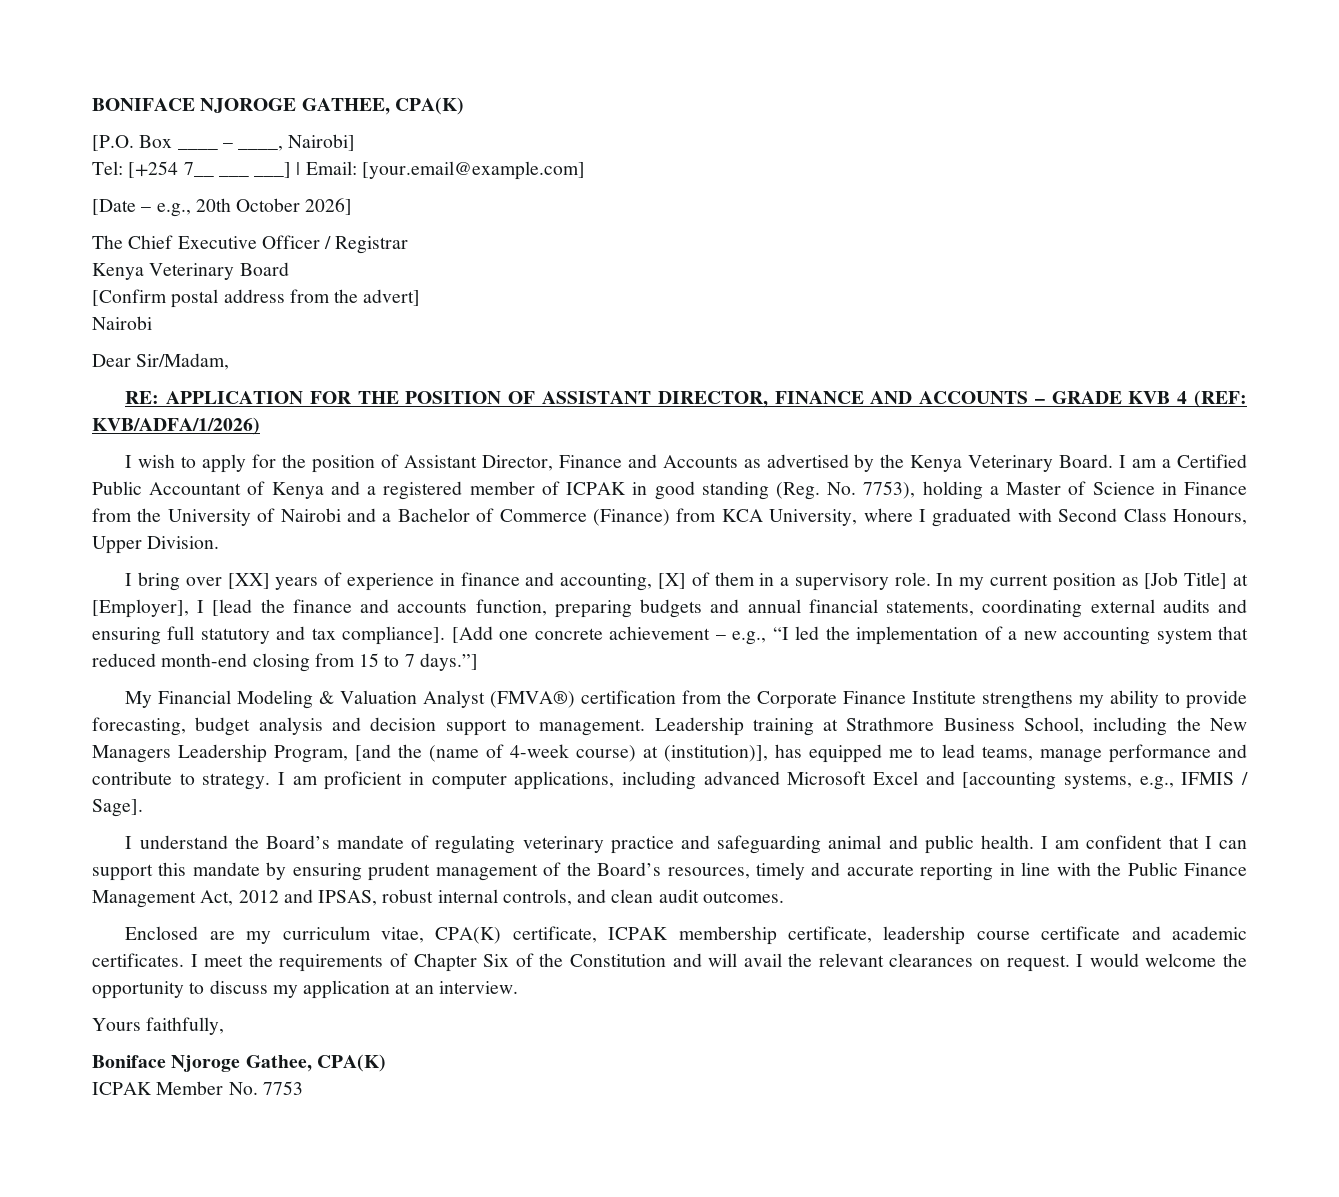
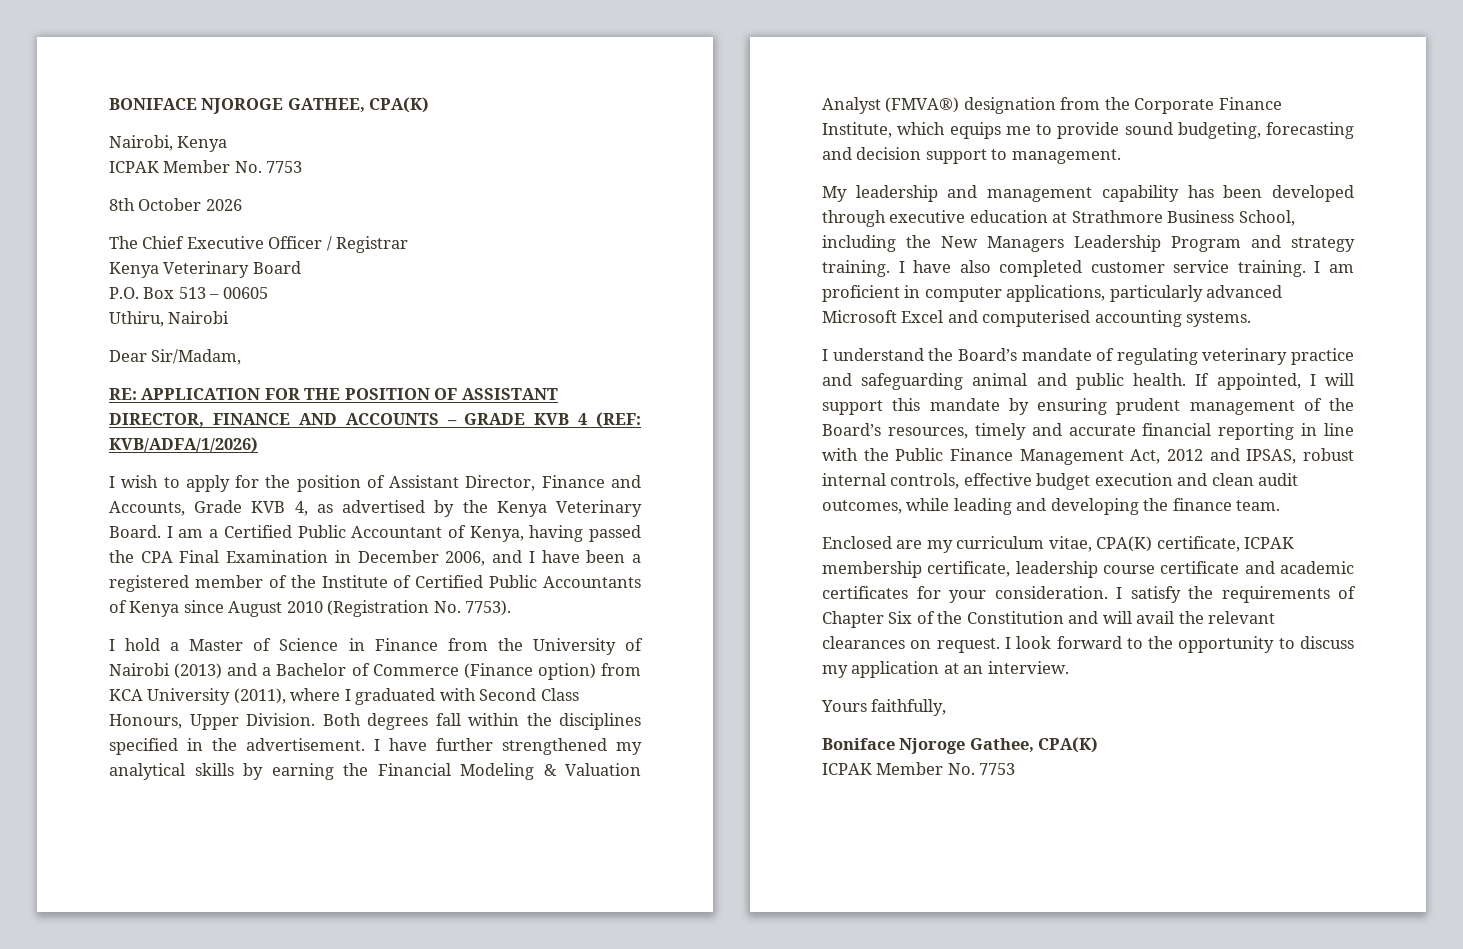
- [P.O. Box ____ – ____, Nairobi]
- Tel: [+254 7__ ___ ___] | Email: [your.email@example.com]
- [Date – e.g., 20th October 2026]
+ Nairobi, Kenya
+ ICPAK Member No. 7753
+ 8th October 2026
- [Confirm postal address from the advert]
- Nairobi
+ P.O. Box 513 – 00605
+ Uthiru, Nairobi
- I wish to apply for the position of Assistant Director, Finance and Accounts as advertised by the Kenya Veterinary Board.
+ I wish to apply for the position of Assistant Director, Finance and Accounts, Grade KVB 4, as advertised by the Kenya Veterinary Board.
- I am a Certified Public Accountant of Kenya and a registered member of ICPAK in good standing (Reg. No. 7753), holding a Master of Science in Finance from the University of Nairobi and a Bachelor of Commerce (Finance) from KCA University, where I graduated with Second Class Honours, Upper Division.
- I bring over [XX] years of experience in finance and accounting, [X] of them in a supervisory role. In my current position as [Job Title] at [Employer], I [lead the finance and accounts function, preparing budgets and annual financial statements, coordinating external audits and ensuring full statutory and tax compliance]. [Add one concrete achievement – e.g., “I led the implementation of a new accounting system that reduced month-end closing from 15 to 7 days.”]
- My Financial Modeling & Valuation Analyst (FMVA®) certification from the Corporate Finance Institute strengthens my ability to provide forecasting, budget analysis and decision support to management. Leadership training at Strathmore Business School, including the New Managers Leadership Program, [and the (name of 4-week course) at (institution)], has equipped me to lead teams, manage performance and contribute to strategy.
+ I am a Certified Public Accountant of Kenya, having passed the CPA Final Examination in December 2006, and I have been a registered member of the Institute of Certified Public Accountants of Kenya since August 2010 (Registration No. 7753).
+ I hold a Master of Science in Finance from the University of Nairobi (2013) and a Bachelor of Commerce (Finance option) from KCA University (2011), where I graduated with Second Class Honours, Upper Division. Both degrees fall within the disciplines specified in the advertisement. I have further strengthened my analytical skills by earning the Financial Modeling & Valuation Analyst (FMVA®) designation from the Corporate Finance Institute, which equips me to provide sound budgeting, forecasting and decision support to management.
+ My leadership and management capability has been developed through executive education at Strathmore Business School, including the New Managers Leadership Program and strategy training. I have also completed customer service training.
- I am proficient in computer applications, including advanced Microsoft Excel and [accounting systems, e.g., IFMIS / Sage].
+ I am proficient in computer applications, particularly advanced Microsoft Excel and computerised accounting systems.
- I am confident that I can support this mandate by ensuring prudent management of the Board’s resources, timely and accurate reporting in line with the Public Finance Management Act, 2012 and IPSAS, robust internal controls, and clean audit outcomes.
+ If appointed, I will support this mandate by ensuring prudent management of the Board’s resources, timely and accurate financial reporting in line with the Public Finance Management Act, 2012 and IPSAS, robust internal controls, effective budget execution and clean audit outcomes, while leading and developing the finance team.
- Enclosed are my curriculum vitae, CPA(K) certificate, ICPAK membership certificate, leadership course certificate and academic certificates. I meet the requirements of Chapter Six of the Constitution and will avail the relevant clearances on request.
+ Enclosed are my curriculum vitae, CPA(K) certificate, ICPAK membership certificate, leadership course certificate and academic certificates for your consideration. I satisfy the requirements of Chapter Six of the Constitution and will avail the relevant clearances on request.
- I would welcome the opportunity to discuss my application at an interview.
+ I look forward to the opportunity to discuss my application at an interview.

